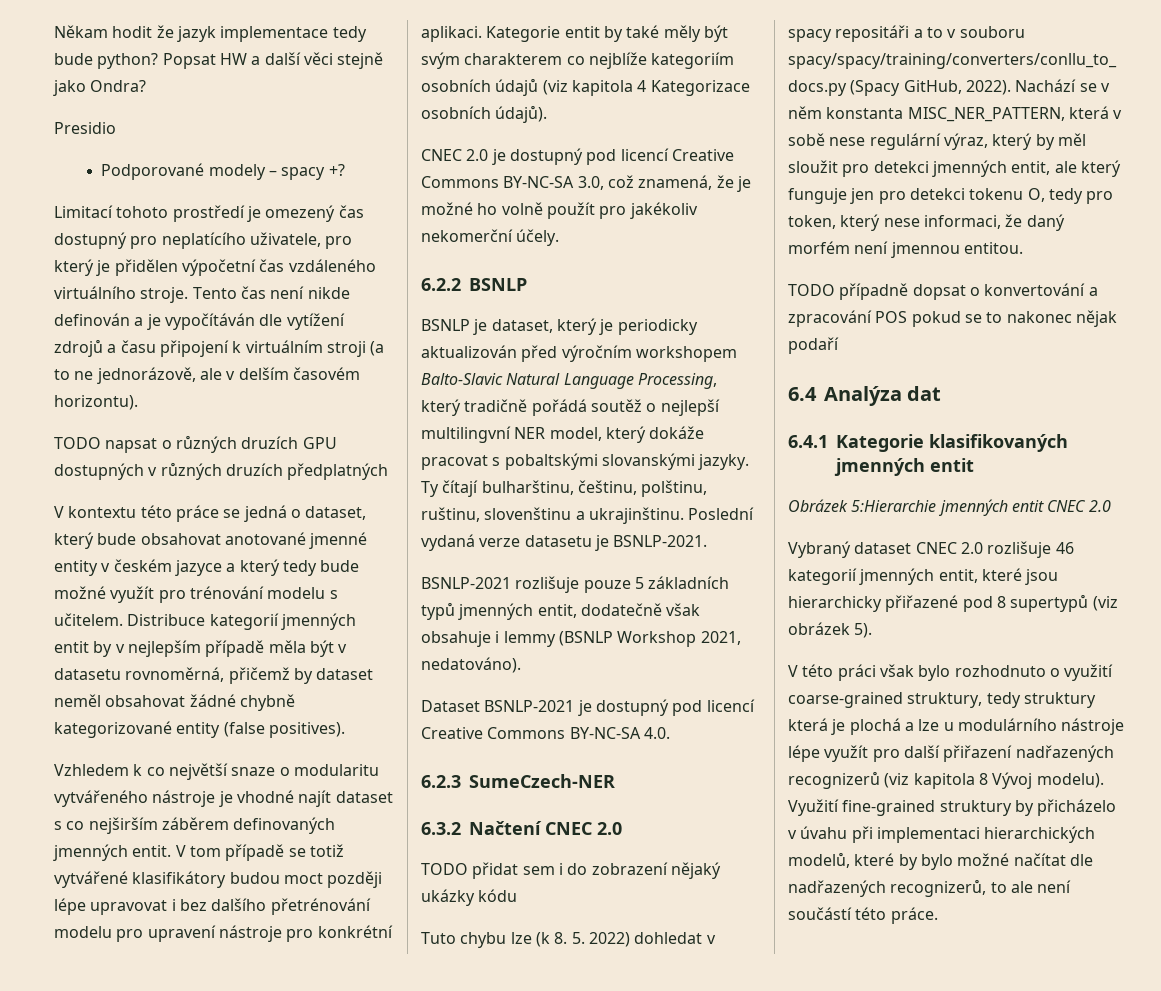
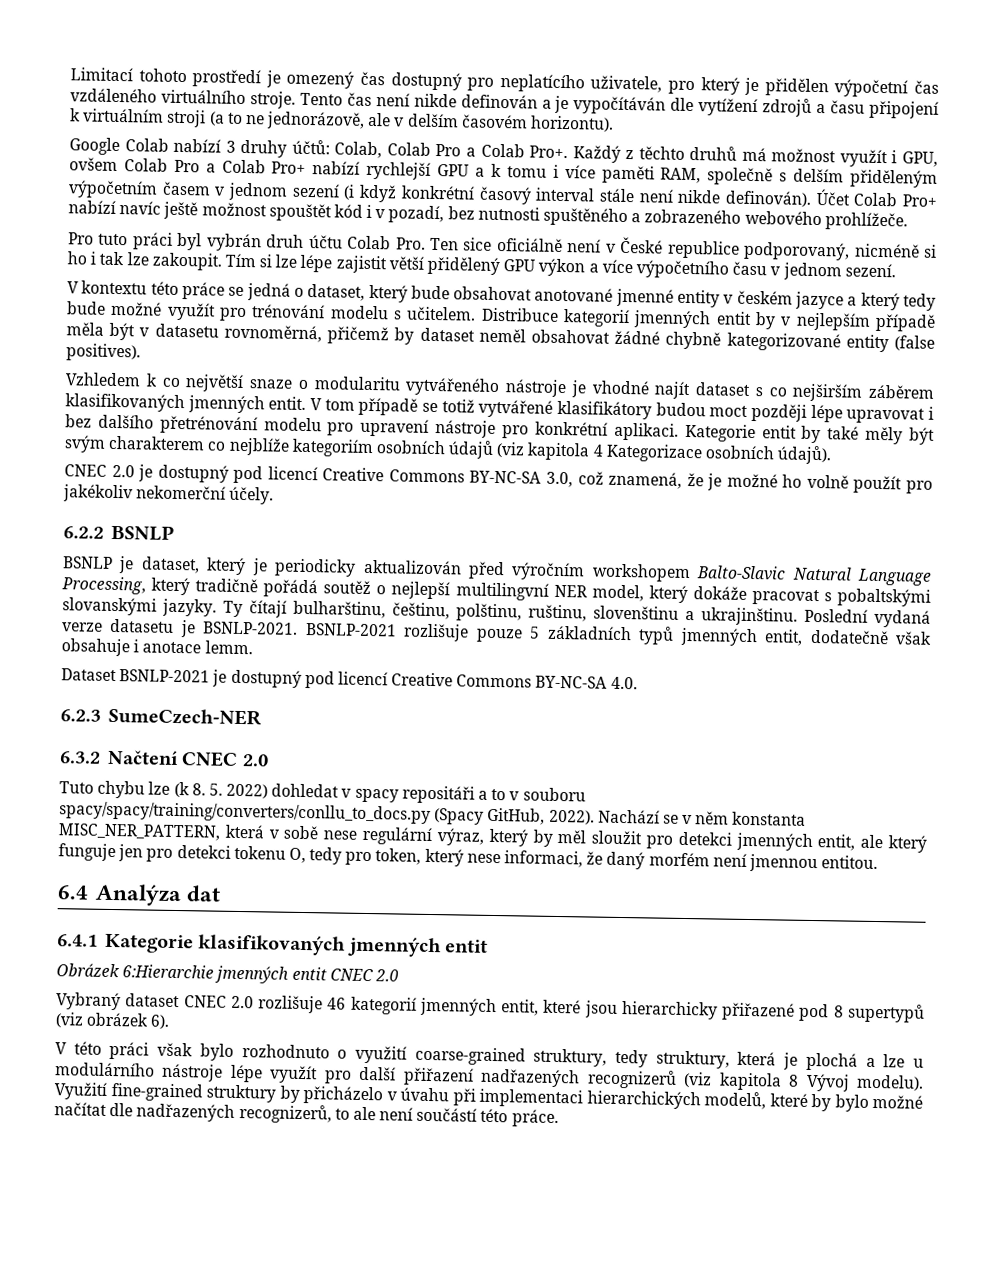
- Někam hodit že jazyk implementace tedy bude python? Popsat HW a další věci stejně jako Ondra?
- Presidio
- Podporované modely – spacy +?
- TODO napsat o různých druzích GPU dostupných v různých druzích předplatných
+ Google Colab nabízí 3 druhy účtů: Colab, Colab Pro a Colab Pro+. Každý z těchto druhů má možnost využít i GPU, ovšem Colab Pro a Colab Pro+ nabízí rychlejší GPU a k tomu i více paměti RAM, společně s delším přiděleným výpočetním časem v jednom sezení (i když konkrétní časový interval stále není nikde definován). Účet Colab Pro+ nabízí navíc ještě možnost spouštět kód i v pozadí, bez nutnosti spuštěného a zobrazeného webového prohlížeče.
+ Pro tuto práci byl vybrán druh účtu Colab Pro. Ten sice oficiálně není v České republice podporovaný, nicméně si ho i tak lze zakoupit. Tím si lze lépe zajistit větší přidělený GPU výkon a více výpočetního času v jednom sezení.
- Vzhledem k co největší snaze o modularitu vytvářeného nástroje je vhodné najít dataset s co nejširším záběrem definovaných jmenných entit.
+ Vzhledem k co největší snaze o modularitu vytvářeného nástroje je vhodné najít dataset s co nejširším záběrem klasifikovaných jmenných entit.
- Poslední vydaná verze datasetu je BSNLP-2021.
- BSNLP-2021 rozlišuje pouze 5 základních typů jmenných entit, dodatečně však obsahuje i lemmy (BSNLP Workshop 2021, nedatováno).
+ Poslední vydaná verze datasetu je BSNLP-2021. BSNLP-2021 rozlišuje pouze 5 základních typů jmenných entit, dodatečně však obsahuje i anotace lemm.
- TODO přidat sem i do zobrazení nějaký ukázky kódu
- TODO případně dopsat o konvertování a zpracování POS pokud se to nakonec nějak podaří
- Obrázek 5:Hierarchie jmenných entit CNEC 2.0
+ Obrázek 6:Hierarchie jmenných entit CNEC 2.0
- Vybraný dataset CNEC 2.0 rozlišuje 46 kategorií jmenných entit, které jsou hierarchicky přiřazené pod 8 supertypů (viz obrázek 5).
+ Vybraný dataset CNEC 2.0 rozlišuje 46 kategorií jmenných entit, které jsou hierarchicky přiřazené pod 8 supertypů (viz obrázek 6).
- V této práci však bylo rozhodnuto o využití coarse-grained struktury, tedy struktury která je plochá a lze u modulárního nástroje lépe využít pro další přiřazení nadřazených recognizerů (viz kapitola 8 Vývoj modelu).
+ V této práci však bylo rozhodnuto o využití coarse-grained struktury, tedy struktury, která je plochá a lze u modulárního nástroje lépe využít pro další přiřazení nadřazených recognizerů (viz kapitola 8 Vývoj modelu).

